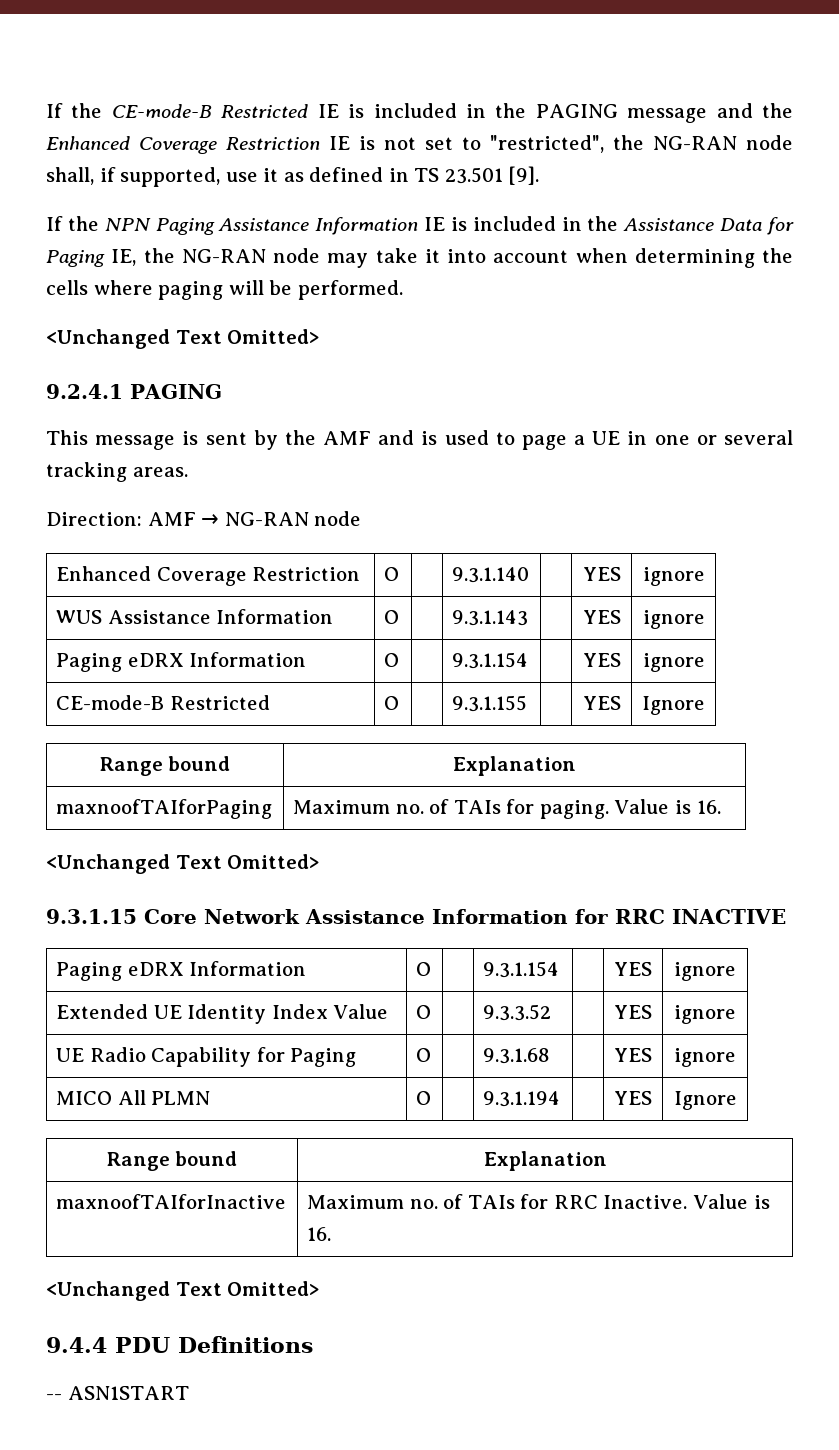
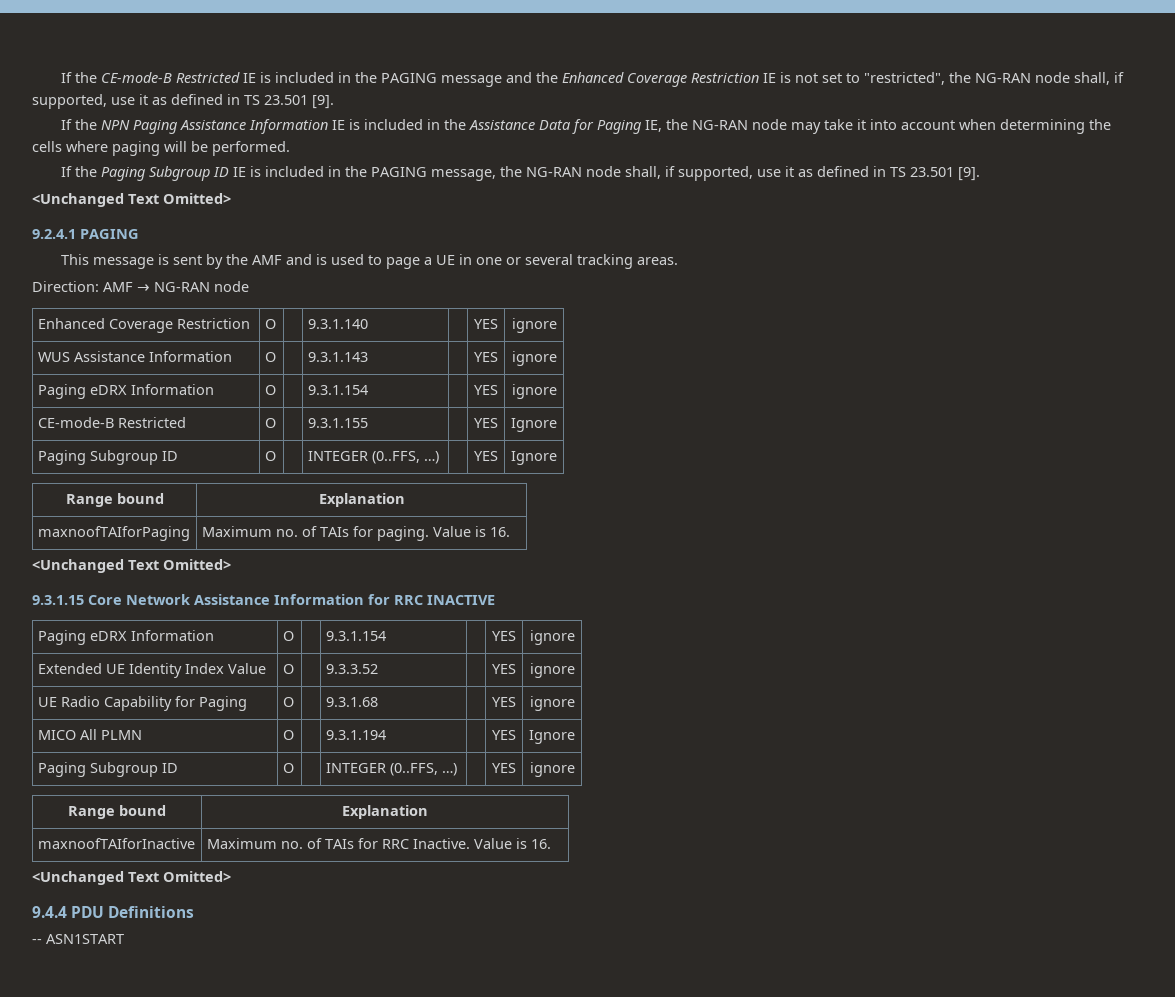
+ If the Paging Subgroup ID IE is included in the PAGING message, the NG-RAN node shall, if supported, use it as defined in TS 23.501 [9].
+ Paging Subgroup ID | O | | INTEGER (0..FFS, …) | | YES | Ignore
+ Paging Subgroup ID | O | | INTEGER (0..FFS, …) | | YES | ignore

